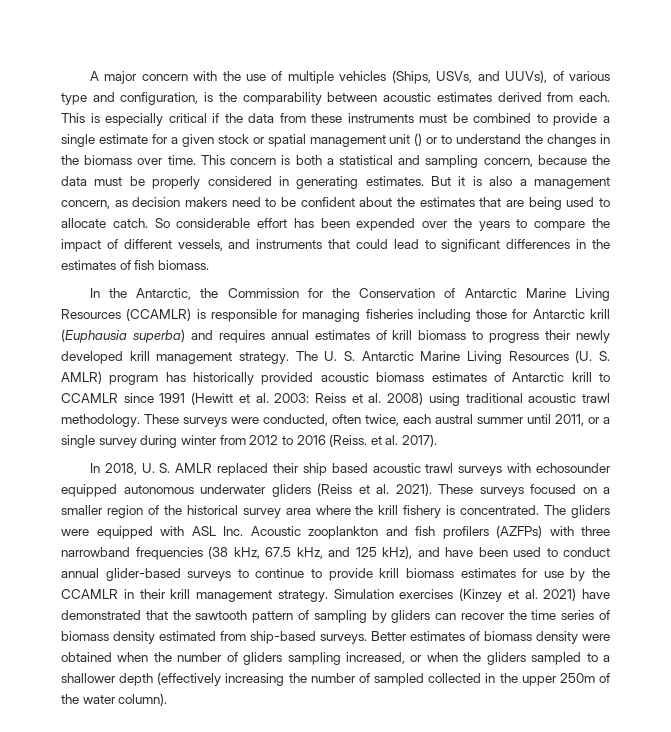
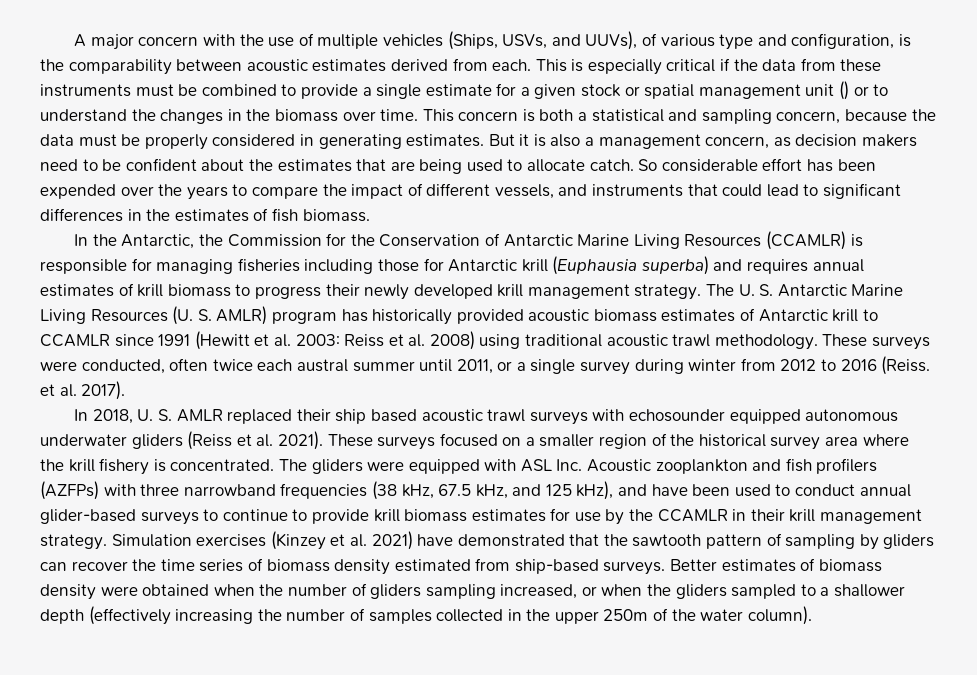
- These surveys were conducted, often twice, each austral summer until 2011, or a single survey during winter from 2012 to 2016 (Reiss. et al. 2017).
+ These surveys were conducted, often twice each austral summer until 2011, or a single survey during winter from 2012 to 2016 (Reiss. et al. 2017).
- Better estimates of biomass density were obtained when the number of gliders sampling increased, or when the gliders sampled to a shallower depth (effectively increasing the number of sampled collected in the upper 250m of the water column).
+ Better estimates of biomass density were obtained when the number of gliders sampling increased, or when the gliders sampled to a shallower depth (effectively increasing the number of samples collected in the upper 250m of the water column).

